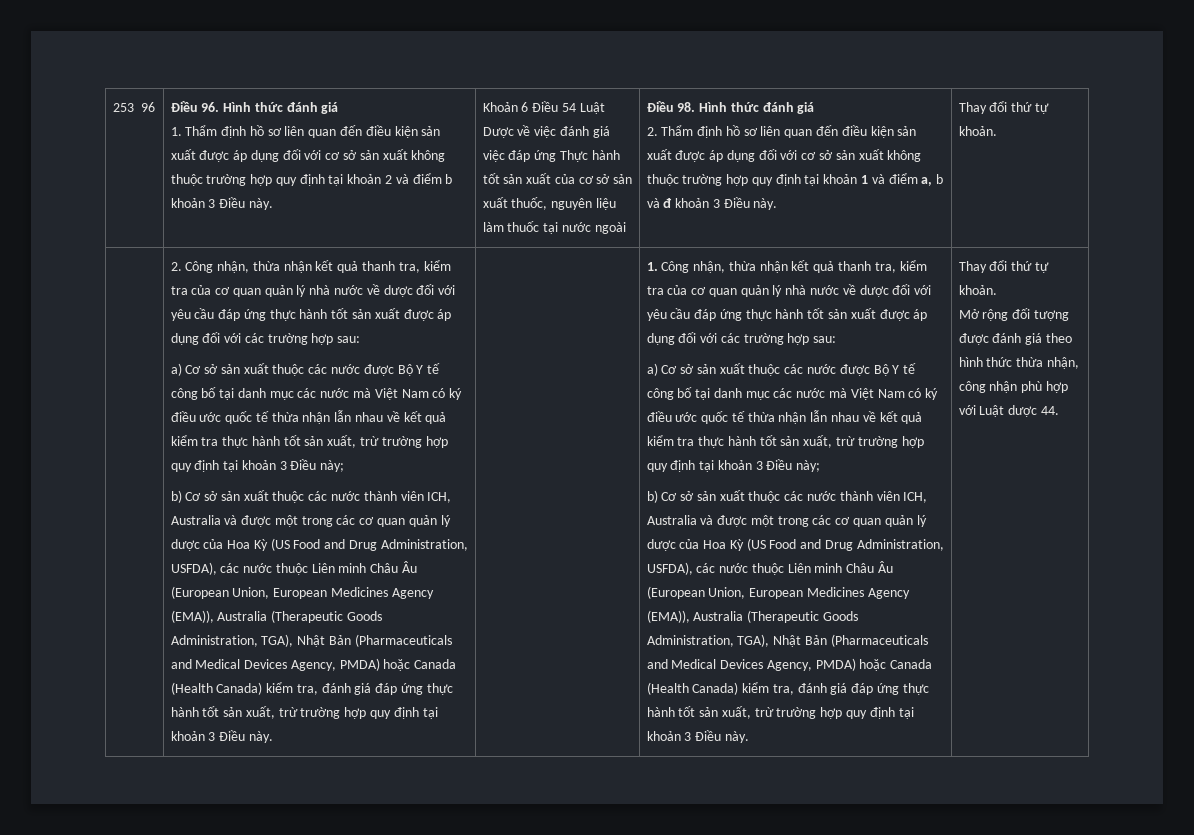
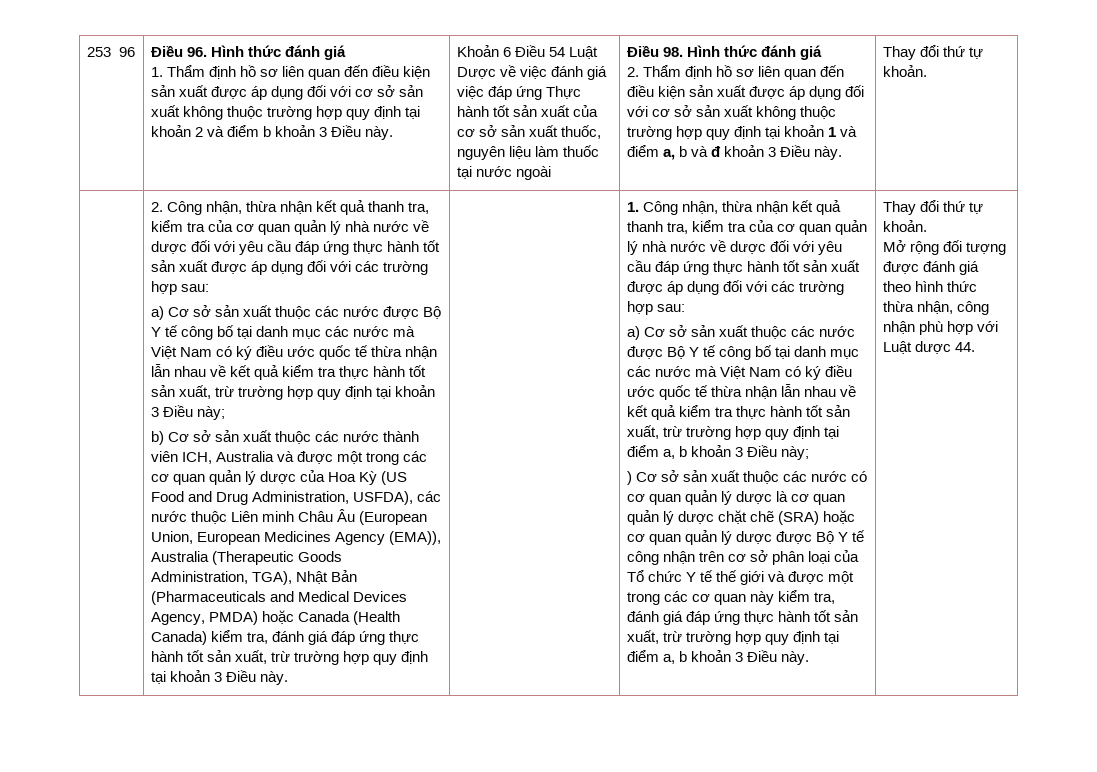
  1. Công nhận, thừa nhận kết quả thanh tra, kiểm tra của cơ quan quản lý nhà nước về dược đối với yêu cầu đáp ứng thực hành tốt sản xuất được áp dụng đối với các trường hợp sau:
- a) Cơ sở sản xuất thuộc các nước được Bộ Y tế công bố tại danh mục các nước mà Việt Nam có ký điều ước quốc tế thừa nhận lẫn nhau về kết quả kiểm tra thực hành tốt sản xuất, trừ trường hợp quy định tại khoản 3 Điều này;
- b) Cơ sở sản xuất thuộc các nước thành viên ICH, Australia và được một trong các cơ quan quản lý dược của Hoa Kỳ (US Food and Drug Administration, USFDA), các nước thuộc Liên minh Châu Âu (European Union, European Medicines Agency (EMA)), Australia (Therapeutic Goods Administration, TGA), Nhật Bản (Pharmaceuticals and Medical Devices Agency, PMDA) hoặc Canada (Health Canada) kiểm tra, đánh giá đáp ứng thực hành tốt sản xuất, trừ trường hợp quy định tại khoản 3 Điều này.
+ a) Cơ sở sản xuất thuộc các nước được Bộ Y tế công bố tại danh mục các nước mà Việt Nam có ký điều ước quốc tế thừa nhận lẫn nhau về kết quả kiểm tra thực hành tốt sản xuất, trừ trường hợp quy định tại điểm a, b khoản 3 Điều này;
+ ) Cơ sở sản xuất thuộc các nước có cơ quan quản lý dược là cơ quan quản lý dược chặt chẽ (SRA) hoặc cơ quan quản lý dược được Bộ Y tế công nhận trên cơ sở phân loại của Tổ chức Y tế thế giới và được một trong các cơ quan này kiểm tra, đánh giá đáp ứng thực hành tốt sản xuất, trừ trường hợp quy định tại điểm a, b khoản 3 Điều này.

